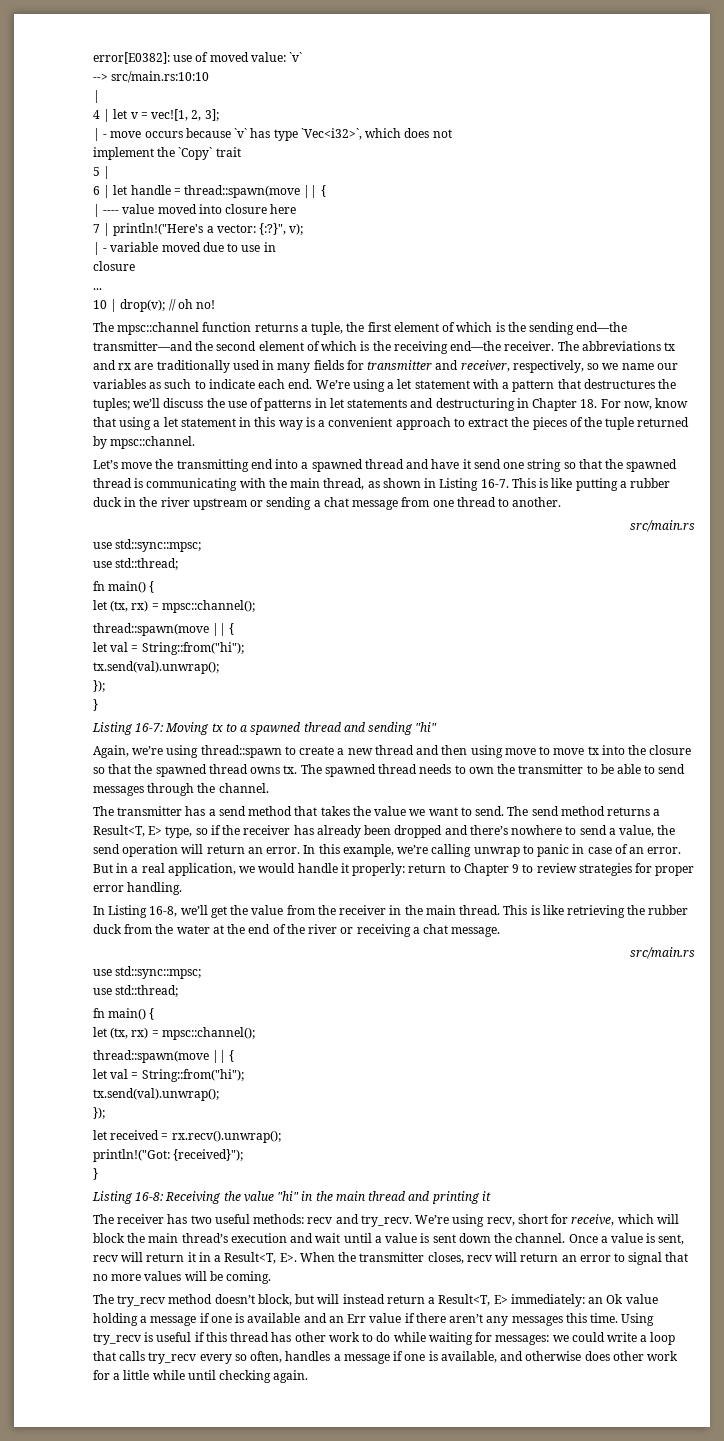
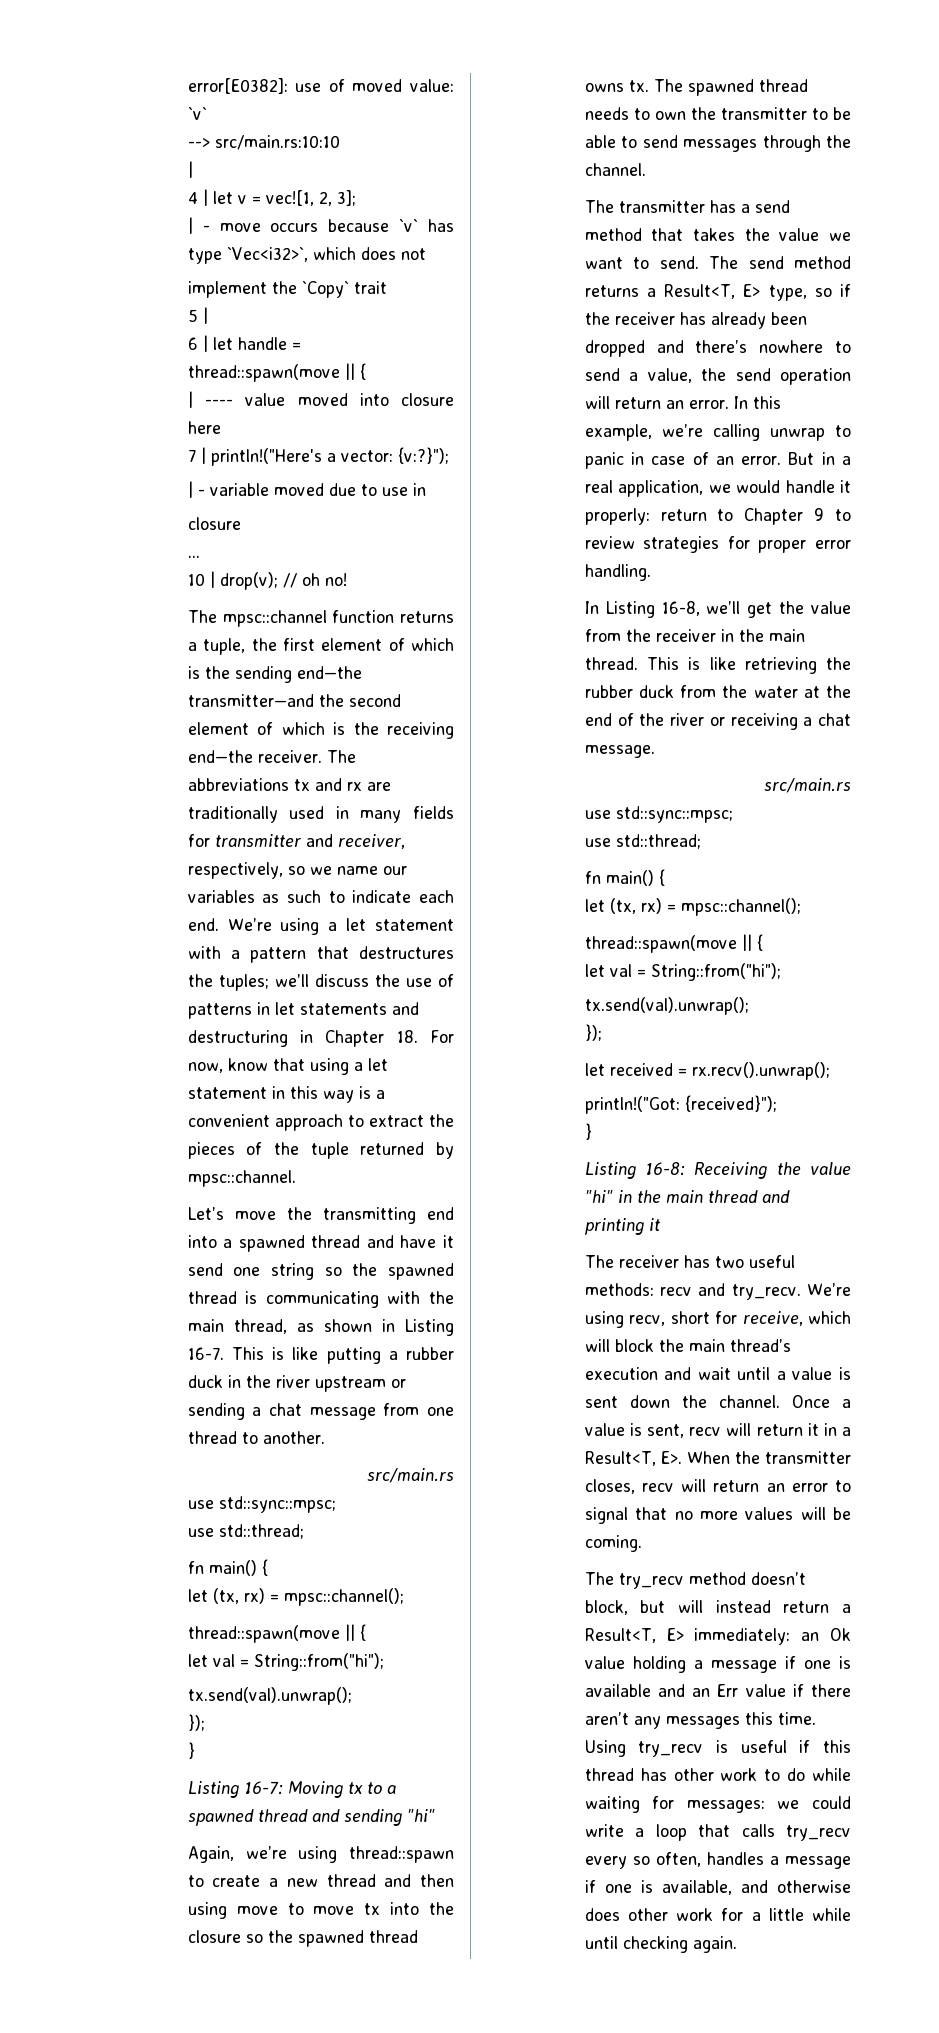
- 7 | println!("Here's a vector: {:?}", v);
+ 7 | println!("Here's a vector: {v:?}");
- Let’s move the transmitting end into a spawned thread and have it send one string so that the spawned thread is communicating with the main thread, as shown in Listing 16-7.
+ Let’s move the transmitting end into a spawned thread and have it send one string so the spawned thread is communicating with the main thread, as shown in Listing 16-7.
- Again, we’re using thread::spawn to create a new thread and then using move to move tx into the closure so that the spawned thread owns tx.
+ Again, we’re using thread::spawn to create a new thread and then using move to move tx into the closure so the spawned thread owns tx.

